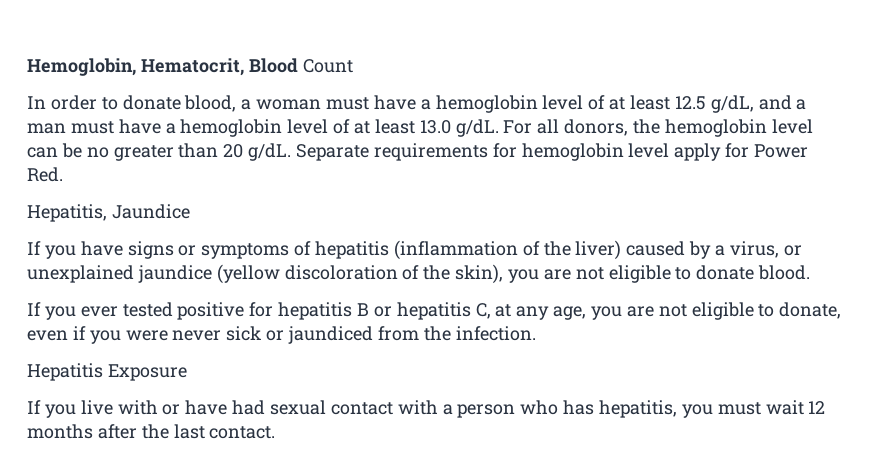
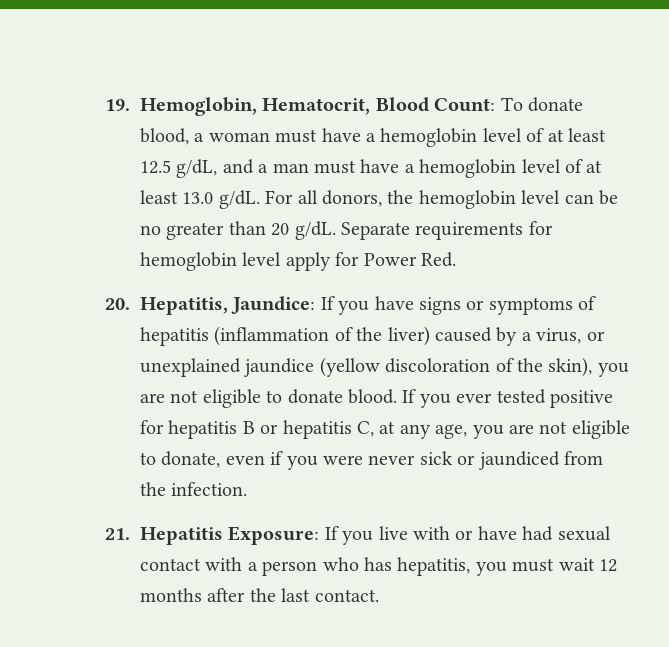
- Hemoglobin, Hematocrit, Blood Count
- In order to donate blood, a woman must have a hemoglobin level of at least 12.5 g/dL, and a man must have a hemoglobin level of at least 13.0 g/dL.
+ 19. Hemoglobin, Hematocrit, Blood Count: To donate blood, a woman must have a hemoglobin level of at least 12.5 g/dL, and a man must have a hemoglobin level of at least 13.0 g/dL.
- Hepatitis, Jaundice
- If you have signs or symptoms of hepatitis (inflammation of the liver) caused by a virus, or unexplained jaundice (yellow discoloration of the skin), you are not eligible to donate blood.
- If you ever tested positive for hepatitis B or hepatitis C, at any age, you are not eligible to donate, even if you were never sick or jaundiced from the infection.
+ 20. Hepatitis, Jaundice: If you have signs or symptoms of hepatitis (inflammation of the liver) caused by a virus, or unexplained jaundice (yellow discoloration of the skin), you are not eligible to donate blood. If you ever tested positive for hepatitis B or hepatitis C, at any age, you are not eligible to donate, even if you were never sick or jaundiced from the infection.
- Hepatitis Exposure
- If you live with or have had sexual contact with a person who has hepatitis, you must wait 12 months after the last contact.
+ 21. Hepatitis Exposure: If you live with or have had sexual contact with a person who has hepatitis, you must wait 12 months after the last contact.

